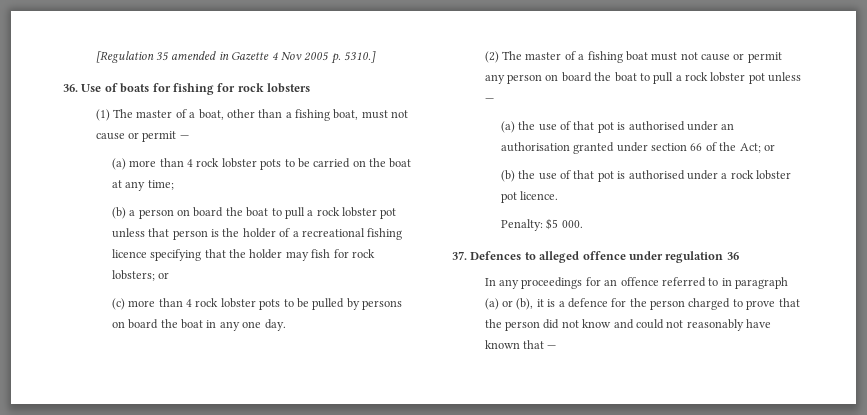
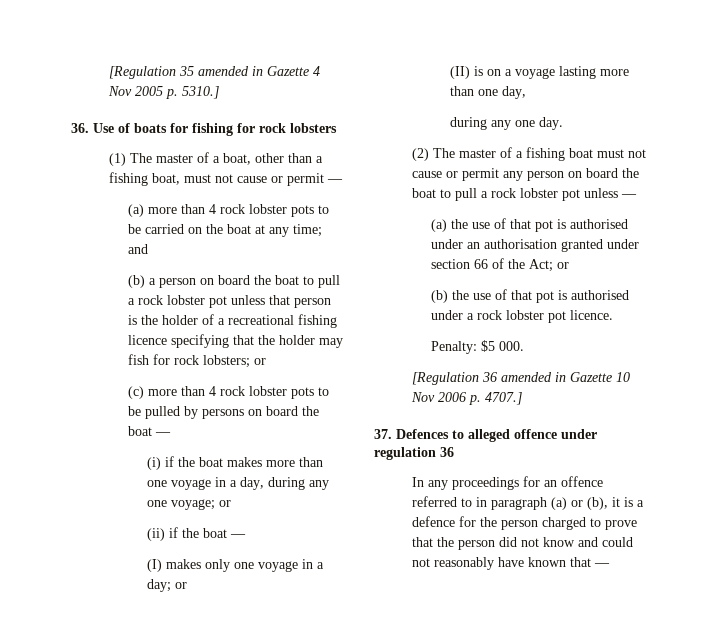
- (a) more than 4 rock lobster pots to be carried on the boat at any time;
+ (a) more than 4 rock lobster pots to be carried on the boat at any time; and
- (c) more than 4 rock lobster pots to be pulled by persons on board the boat in any one day.
+ (c) more than 4 rock lobster pots to be pulled by persons on board the boat —
+ (i) if the boat makes more than one voyage in a day, during any one voyage; or
+ (ii) if the boat —
+ (I) makes only one voyage in a day; or
+ (II) is on a voyage lasting more than one day,
+ during any one day.
+ [Regulation 36 amended in Gazette 10 Nov 2006 p. 4707.]

